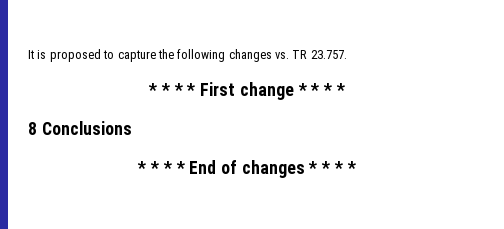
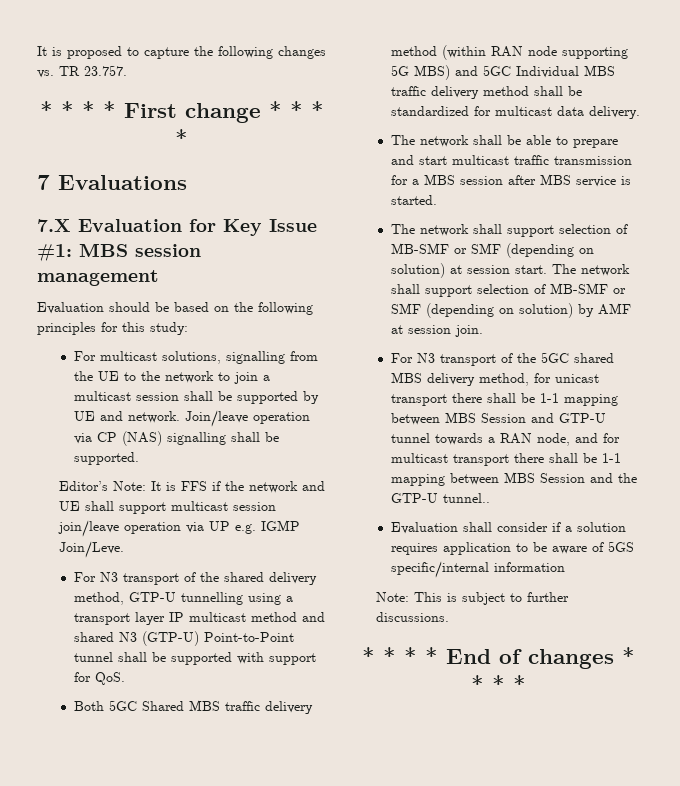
- 8 Conclusions
+ 7 Evaluations
+ 7.X Evaluation for Key Issue #1: MBS session management
+ Evaluation should be based on the following principles for this study:
+ For multicast solutions, signalling from the UE to the network to join a multicast session shall be supported by UE and network. Join/leave operation via CP (NAS) signalling shall be supported.
+ Editor’s Note: It is FFS if the network and UE shall support multicast session join/leave operation via UP e.g. IGMP Join/Leve.
+ For N3 transport of the shared delivery method, GTP-U tunnelling using a transport layer IP multicast method and shared N3 (GTP-U) Point-to-Point tunnel shall be supported with support for QoS.
+ Both 5GC Shared MBS traffic delivery method (within RAN node supporting 5G MBS) and 5GC Individual MBS traffic delivery method shall be standardized for multicast data delivery.
+ The network shall be able to prepare and start multicast traffic transmission for a MBS session after MBS service is started.
+ The network shall support selection of MB-SMF or SMF (depending on solution) at session start. The network shall support selection of MB-SMF or SMF (depending on solution) by AMF at session join.
+ For N3 transport of the 5GC shared MBS delivery method, for unicast transport there shall be 1-1 mapping between MBS Session and GTP-U tunnel towards a RAN node, and for multicast transport there shall be 1-1 mapping between MBS Session and the GTP-U tunnel..
+ Evaluation shall consider if a solution requires application to be aware of 5GS specific/internal information
+ Note: This is subject to further discussions.

